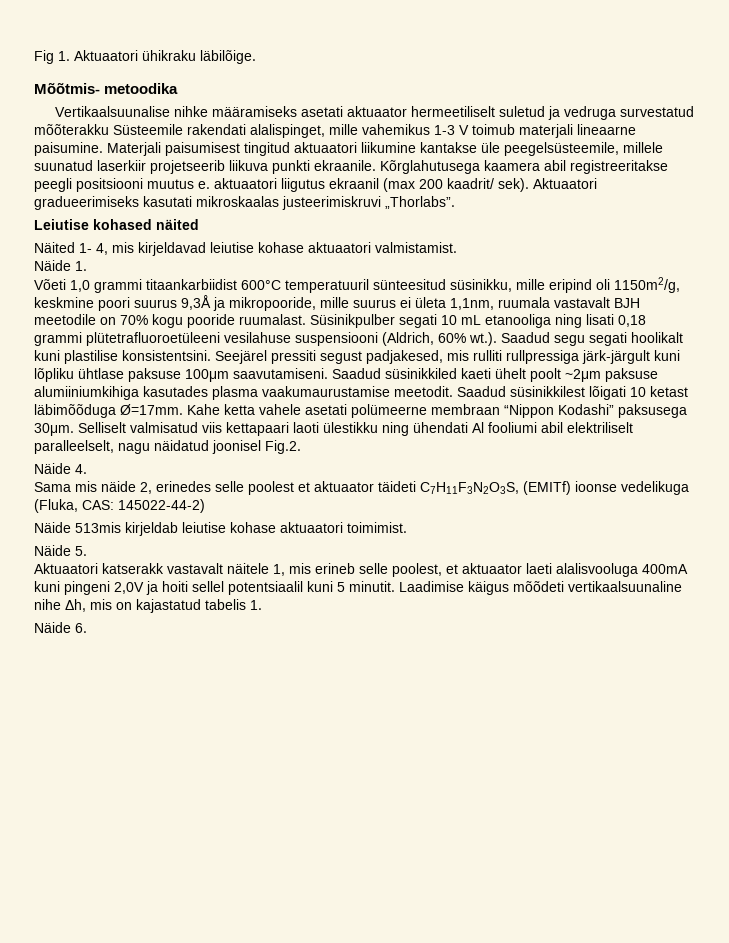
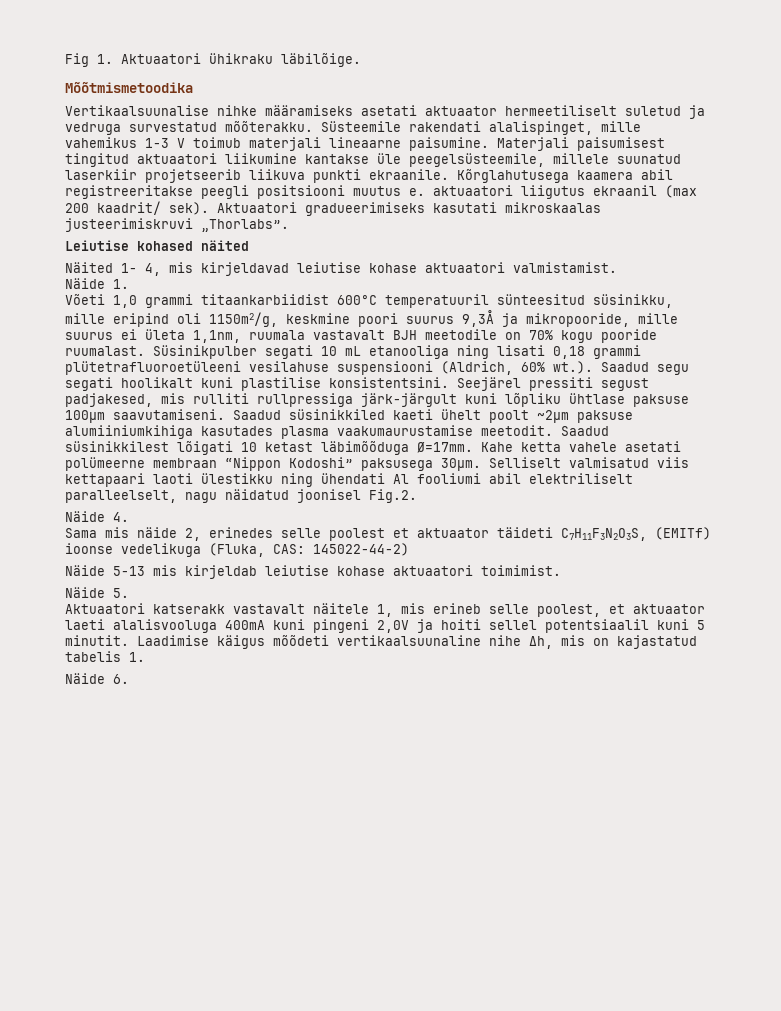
- Mõõtmis- metoodika
+ Mõõtmismetoodika
- Vertikaalsuunalise nihke määramiseks asetati aktuaator hermeetiliselt suletud ja vedruga survestatud mõõterakku Süsteemile rakendati alalispinget, mille vahemikus 1-3 V toimub materjali lineaarne paisumine.
+ Vertikaalsuunalise nihke määramiseks asetati aktuaator hermeetiliselt suletud ja vedruga survestatud mõõterakku. Süsteemile rakendati alalispinget, mille vahemikus 1-3 V toimub materjali lineaarne paisumine.
- Kahe ketta vahele asetati polümeerne membraan “Nippon Kodashi” paksusega 30μm.
+ Kahe ketta vahele asetati polümeerne membraan “Nippon Kodoshi” paksusega 30μm.
- Näide 513mis kirjeldab leiutise kohase aktuaatori toimimist.
+ Näide 5-13 mis kirjeldab leiutise kohase aktuaatori toimimist.

